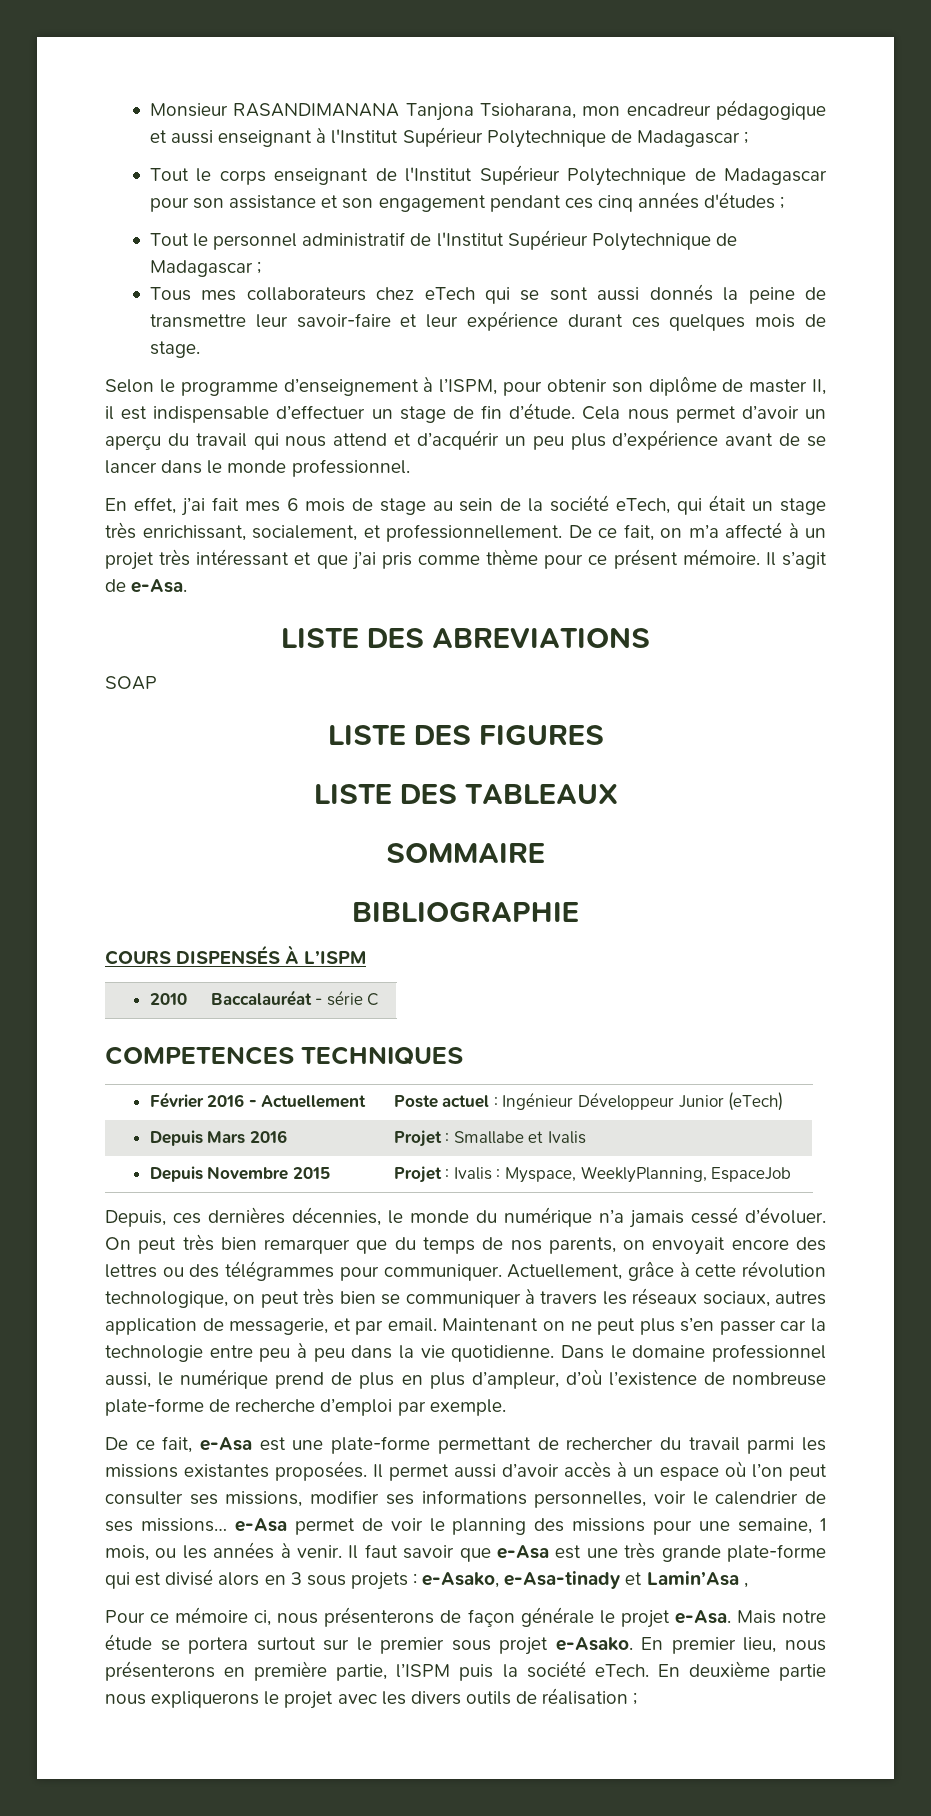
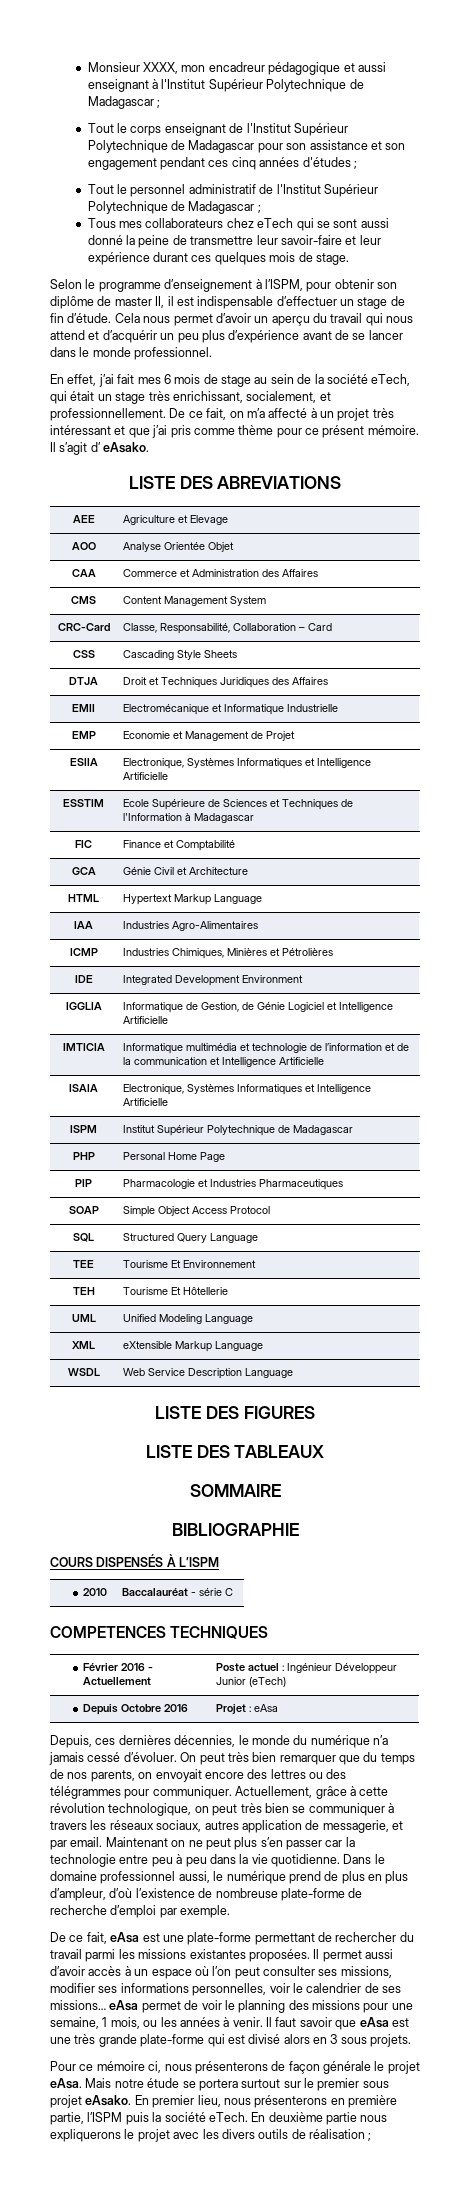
- Monsieur RASANDIMANANA Tanjona Tsioharana, mon encadreur pédagogique et aussi enseignant à l'Institut Supérieur Polytechnique de Madagascar ;
+ Monsieur XXXX, mon encadreur pédagogique et aussi enseignant à l'Institut Supérieur Polytechnique de Madagascar ;
- Tous mes collaborateurs chez eTech qui se sont aussi donnés la peine de transmettre leur savoir-faire et leur expérience durant ces quelques mois de stage.
+ Tous mes collaborateurs chez eTech qui se sont aussi donné la peine de transmettre leur savoir-faire et leur expérience durant ces quelques mois de stage.
- Il s’agit de e-Asa.
+ Il s’agit d’ eAsako.
- SOAP
+ AEE | Agriculture et Elevage
+ AOO | Analyse Orientée Objet
+ CAA | Commerce et Administration des Affaires
+ CMS | Content Management System
+ CRC-Card | Classe, Responsabilité, Collaboration – Card
+ CSS | Cascading Style Sheets
+ DTJA | Droit et Techniques Juridiques des Affaires
+ EMII | Electromécanique et Informatique Industrielle
+ EMP | Economie et Management de Projet
+ ESIIA | Electronique, Systèmes Informatiques et Intelligence Artificielle
+ ESSTIM | Ecole Supérieure de Sciences et Techniques de l'Information à Madagascar
+ FIC | Finance et Comptabilité
+ GCA | Génie Civil et Architecture
+ HTML | Hypertext Markup Language
+ IAA | Industries Agro-Alimentaires
+ ICMP | Industries Chimiques, Minières et Pétrolières
+ IDE | Integrated Development Environment
+ IGGLIA | Informatique de Gestion, de Génie Logiciel et Intelligence Artificielle
+ IMTICIA | Informatique multimédia et technologie de l’information et de la communication et Intelligence Artificielle
+ ISAIA | Electronique, Systèmes Informatiques et Intelligence Artificielle
+ ISPM | Institut Supérieur Polytechnique de Madagascar
+ PHP | Personal Home Page
+ PIP | Pharmacologie et Industries Pharmaceutiques
+ SOAP | Simple Object Access Protocol
+ SQL | Structured Query Language
+ TEE | Tourisme Et Environnement
+ TEH | Tourisme Et Hôtellerie
+ UML | Unified Modeling Language
+ XML | eXtensible Markup Language
+ WSDL | Web Service Description Language
- Depuis Mars 2016 | Projet : Smallabe et Ivalis
- Depuis Novembre 2015 | Projet : Ivalis : Myspace, WeeklyPlanning, EspaceJob
+ Depuis Octobre 2016 | Projet : eAsa
- De ce fait, e-Asa est une plate-forme permettant de rechercher du travail parmi les missions existantes proposées.
+ De ce fait, eAsa est une plate-forme permettant de rechercher du travail parmi les missions existantes proposées.
- Il permet aussi d’avoir accès à un espace où l’on peut consulter ses missions, modifier ses informations personnelles, voir le calendrier de ses missions… e-Asa permet de voir le planning des missions pour une semaine, 1 mois, ou les années à venir.
+ Il permet aussi d’avoir accès à un espace où l’on peut consulter ses missions, modifier ses informations personnelles, voir le calendrier de ses missions… eAsa permet de voir le planning des missions pour une semaine, 1 mois, ou les années à venir.
- Il faut savoir que e-Asa est une très grande plate-forme qui est divisé alors en 3 sous projets : e-Asako, e-Asa-tinady et Lamin’Asa ,
+ Il faut savoir que eAsa est une très grande plate-forme qui est divisé alors en 3 sous projets.
- Pour ce mémoire ci, nous présenterons de façon générale le projet e-Asa.
+ Pour ce mémoire ci, nous présenterons de façon générale le projet eAsa.
- Mais notre étude se portera surtout sur le premier sous projet e-Asako.
+ Mais notre étude se portera surtout sur le premier sous projet eAsako.

